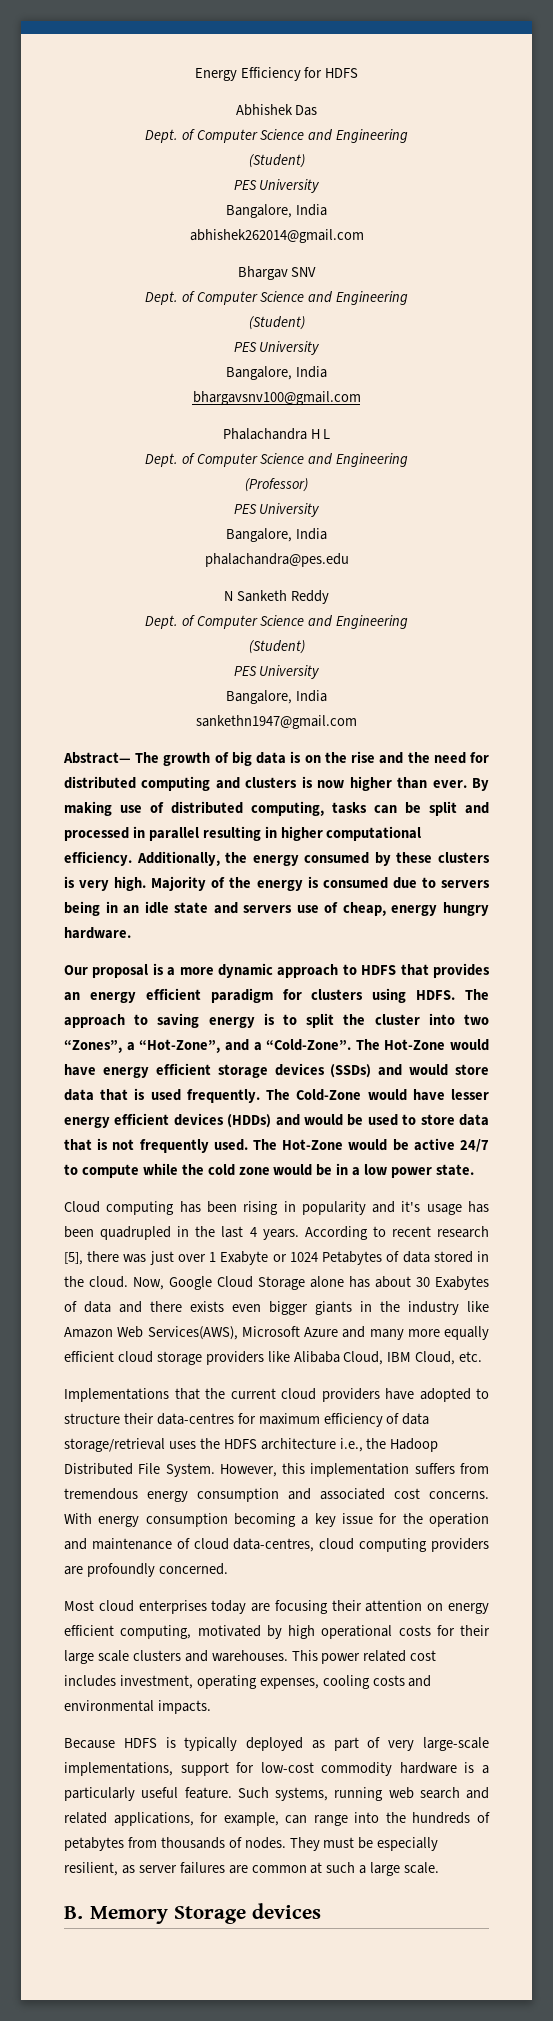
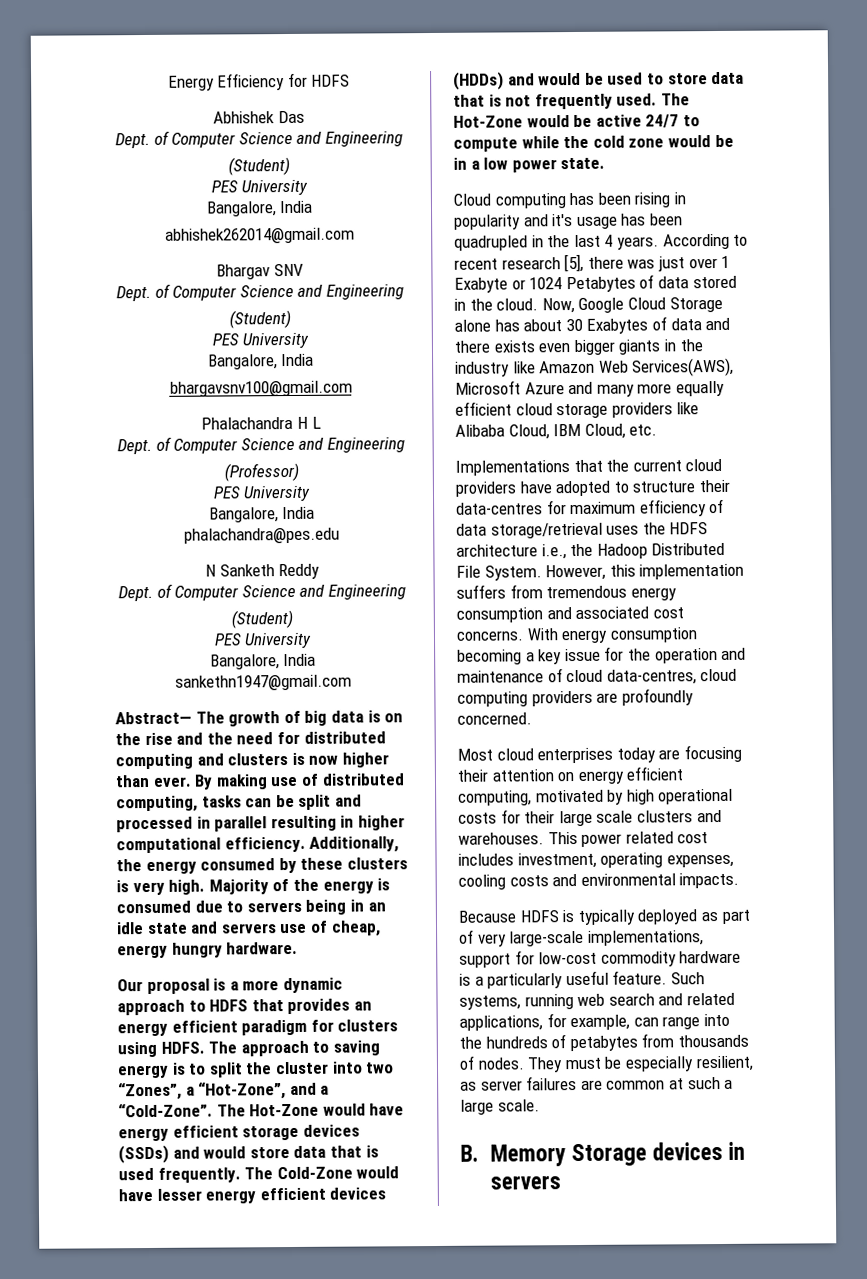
- B. Memory Storage devices
+ B. Memory Storage devices in servers

